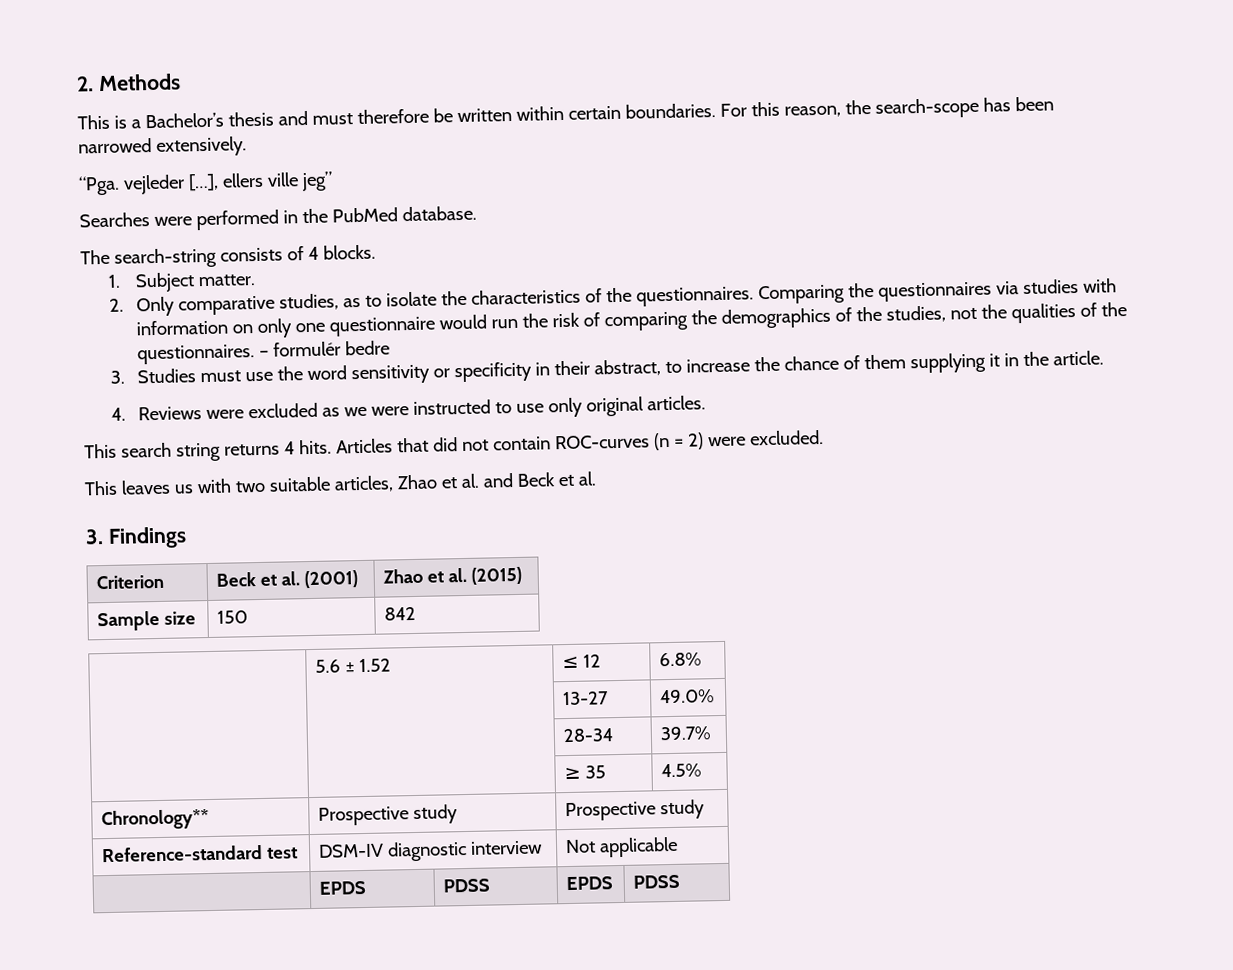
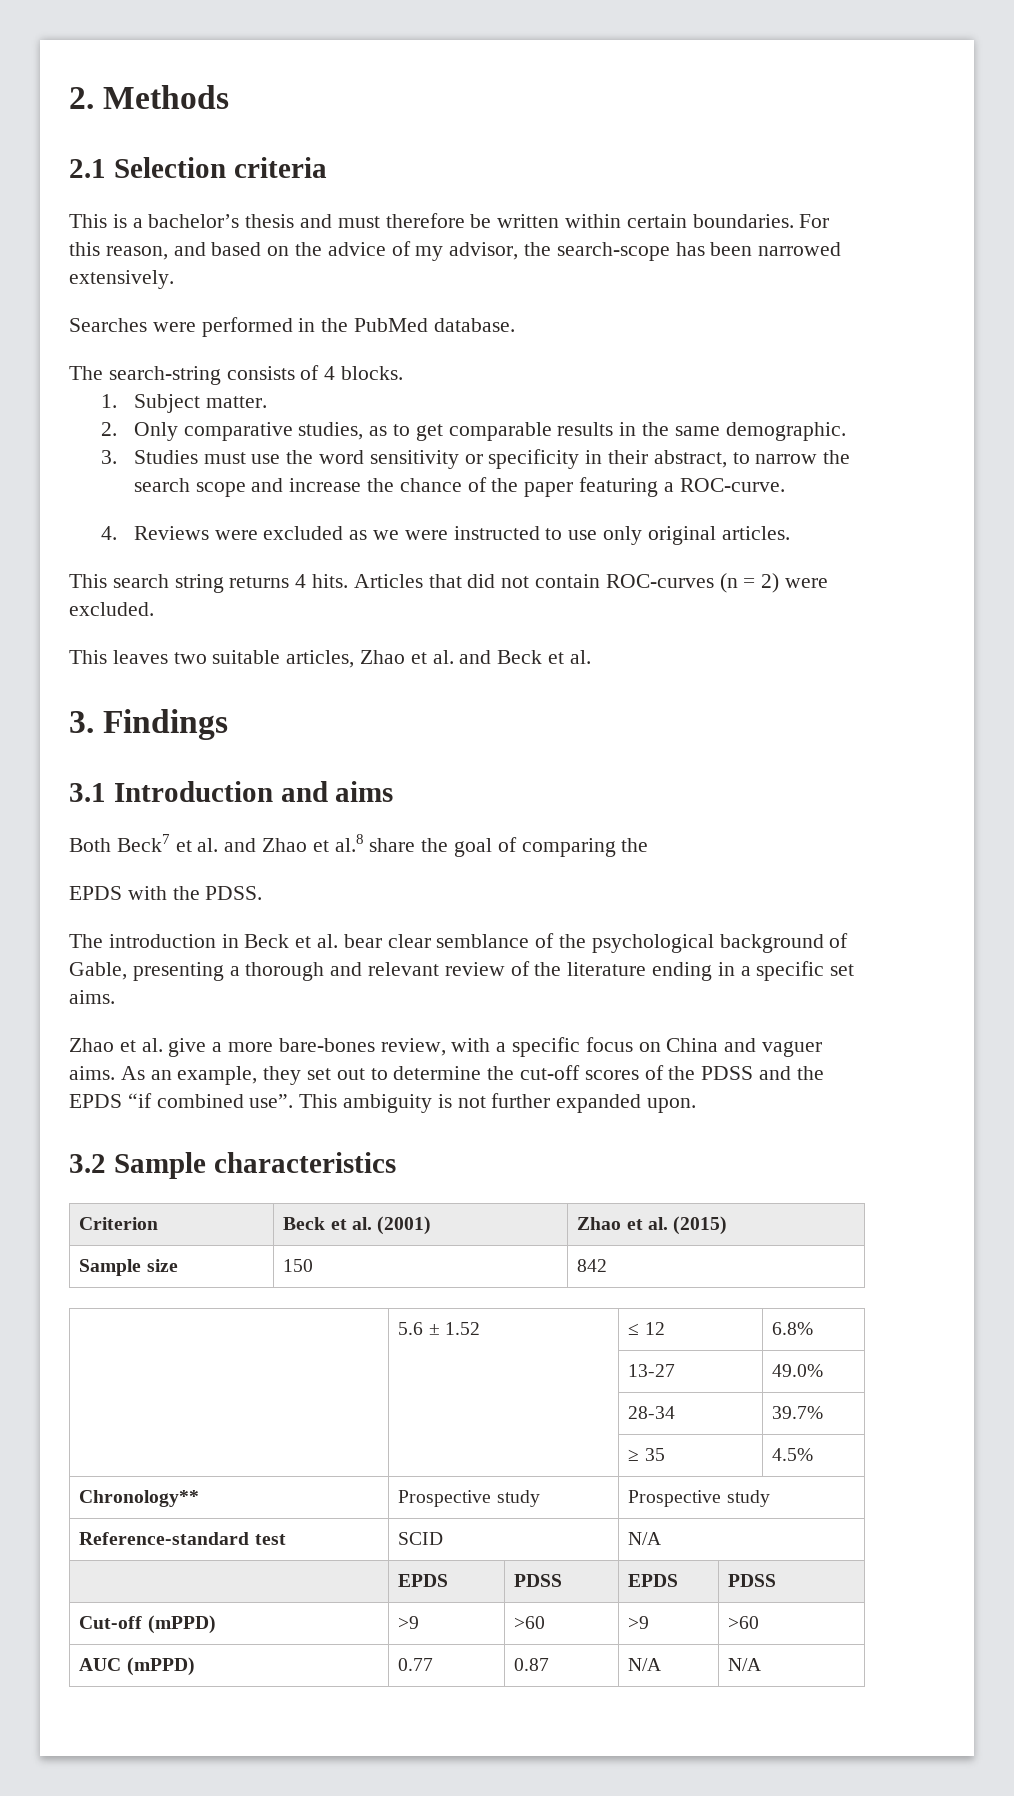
+ 2.1 Selection criteria
- This is a Bachelor’s thesis and must therefore be written within certain boundaries.
+ This is a bachelor’s thesis and must therefore be written within certain boundaries.
- For this reason, the search-scope has been narrowed extensively.
+ For this reason, and based on the advice of my advisor, the search-scope has been narrowed extensively.
- “Pga. vejleder […], ellers ville jeg”
- 2. Only comparative studies, as to isolate the characteristics of the questionnaires. Comparing the questionnaires via studies with information on only one questionnaire would run the risk of comparing the demographics of the studies, not the qualities of the questionnaires. – formulér bedre
+ 2. Only comparative studies, as to get comparable results in the same demographic.
- 3. Studies must use the word sensitivity or specificity in their abstract, to increase the chance of them supplying it in the article.
+ 3. Studies must use the word sensitivity or specificity in their abstract, to narrow the search scope and increase the chance of the paper featuring a ROC-curve.
- This leaves us with two suitable articles, Zhao et al. and Beck et al.
+ This leaves two suitable articles, Zhao et al. and Beck et al.
+ 3.1 Introduction and aims
+ Both Beck7 et al. and Zhao et al.8 share the goal of comparing the
+ EPDS with the PDSS.
+ The introduction in Beck et al. bear clear semblance of the psychological background of Gable, presenting a thorough and relevant review of the literature ending in a specific set aims.
+ Zhao et al. give a more bare-bones review, with a specific focus on China and vaguer aims. As an example, they set out to determine the cut-off scores of the PDSS and the EPDS “if combined use”. This ambiguity is not further expanded upon.
+ 3.2 Sample characteristics
- Reference-standard test | DSM-IV diagnostic interview | Not applicable
+ Reference-standard test | SCID | N/A
+ Cut-off (mPPD) | >9 | >60 | >9 | >60
+ AUC (mPPD) | 0.77 | 0.87 | N/A | N/A

